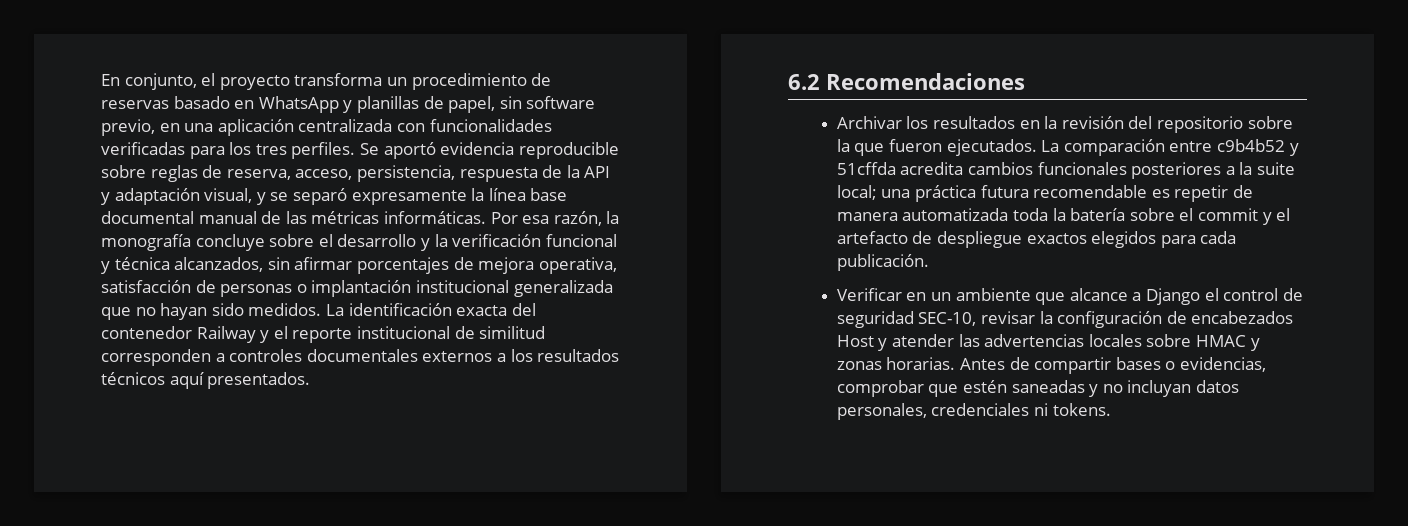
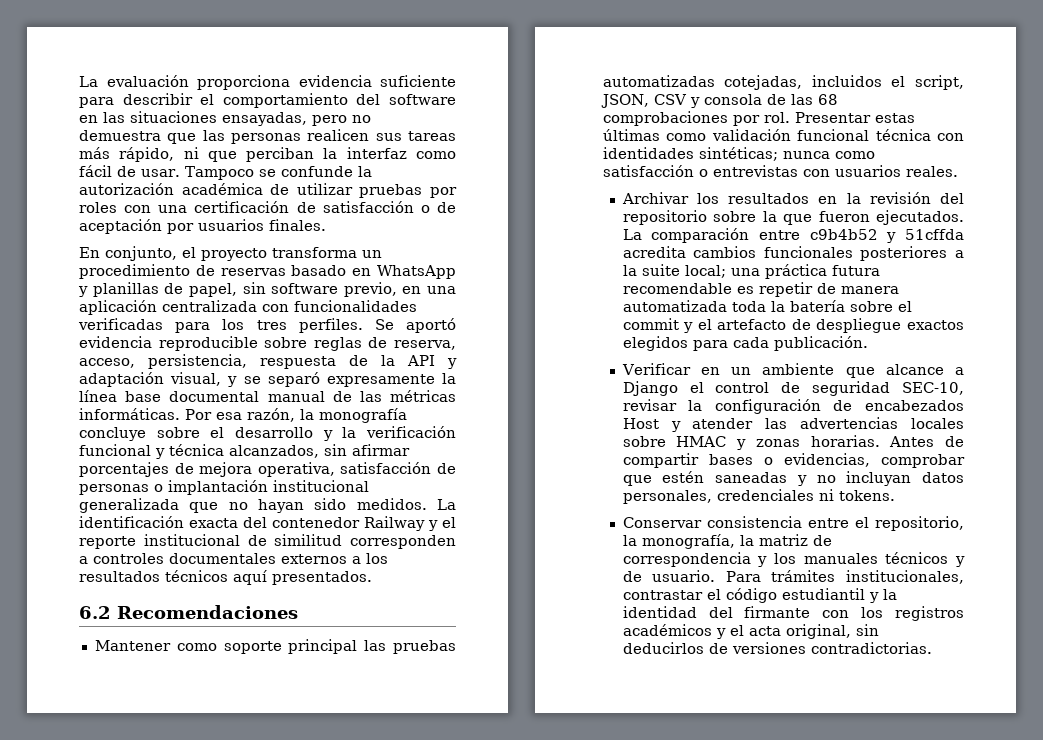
+ La evaluación proporciona evidencia suficiente para describir el comportamiento del software en las situaciones ensayadas, pero no demuestra que las personas realicen sus tareas más rápido, ni que perciban la interfaz como fácil de usar. Tampoco se confunde la autorización académica de utilizar pruebas por roles con una certificación de satisfacción o de aceptación por usuarios finales.
+ Mantener como soporte principal las pruebas automatizadas cotejadas, incluidos el script, JSON, CSV y consola de las 68 comprobaciones por rol. Presentar estas últimas como validación funcional técnica con identidades sintéticas; nunca como satisfacción o entrevistas con usuarios reales.
+ Conservar consistencia entre el repositorio, la monografía, la matriz de correspondencia y los manuales técnicos y de usuario. Para trámites institucionales, contrastar el código estudiantil y la identidad del firmante con los registros académicos y el acta original, sin deducirlos de versiones contradictorias.

